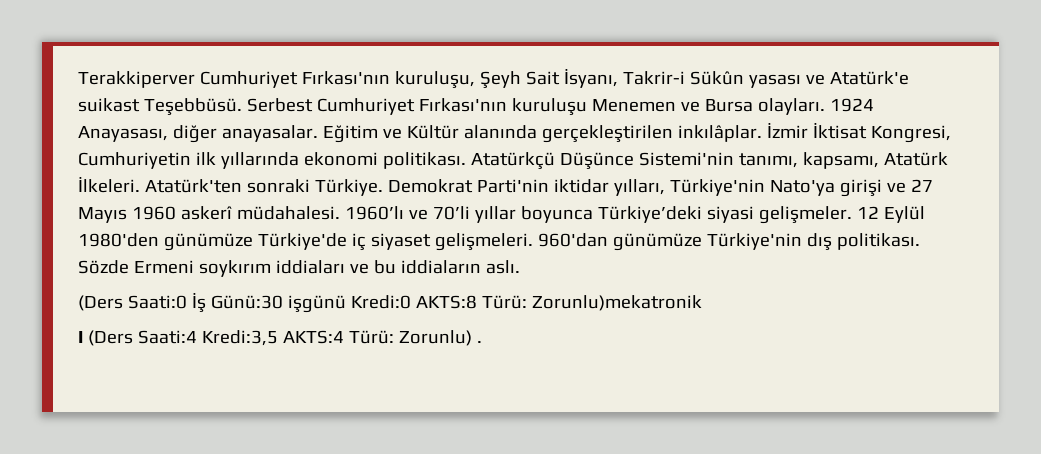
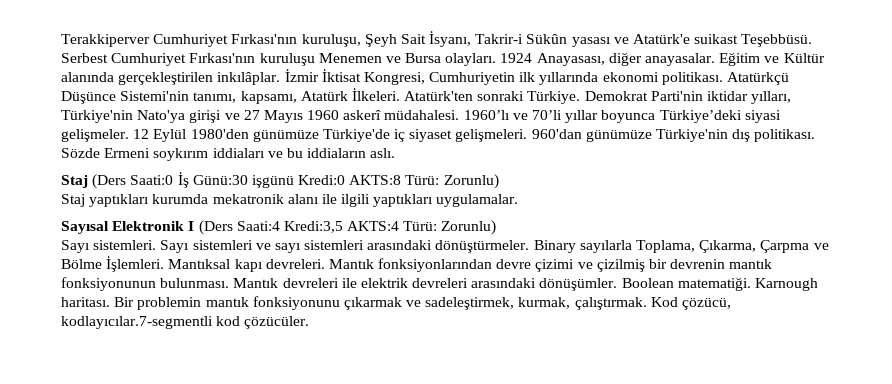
- (Ders Saati:0 İş Günü:30 işgünü Kredi:0 AKTS:8 Türü: Zorunlu)mekatronik
- I (Ders Saati:4 Kredi:3,5 AKTS:4 Türü: Zorunlu) .
+ Staj (Ders Saati:0 İş Günü:30 işgünü Kredi:0 AKTS:8 Türü: Zorunlu)
+ Staj yaptıkları kurumda mekatronik alanı ile ilgili yaptıkları uygulamalar.
+ Sayısal Elektronik I (Ders Saati:4 Kredi:3,5 AKTS:4 Türü: Zorunlu)
+ Sayı sistemleri. Sayı sistemleri ve sayı sistemleri arasındaki dönüştürmeler. Binary sayılarla Toplama, Çıkarma, Çarpma ve Bölme İşlemleri. Mantıksal kapı devreleri. Mantık fonksiyonlarından devre çizimi ve çizilmiş bir devrenin mantık fonksiyonunun bulunması. Mantık devreleri ile elektrik devreleri arasındaki dönüşümler. Boolean matematiği. Karnough haritası. Bir problemin mantık fonksiyonunu çıkarmak ve sadeleştirmek, kurmak, çalıştırmak. Kod çözücü, kodlayıcılar.7-segmentli kod çözücüler.

